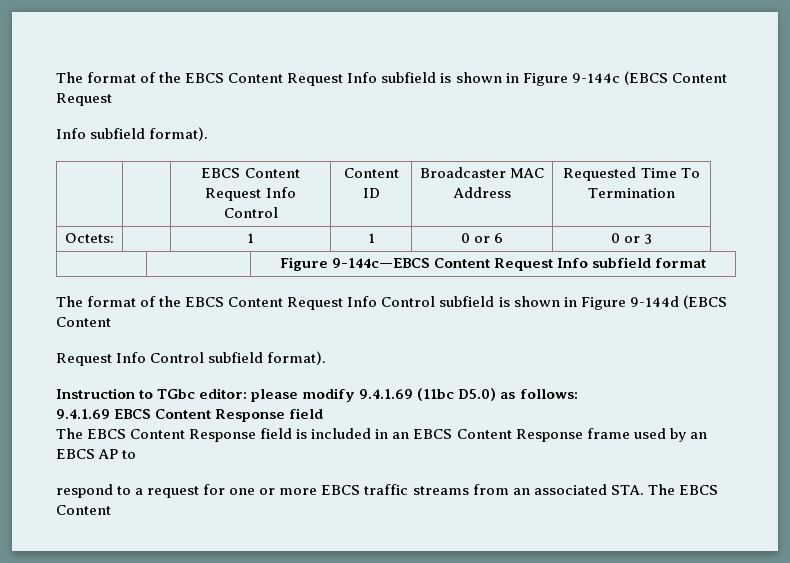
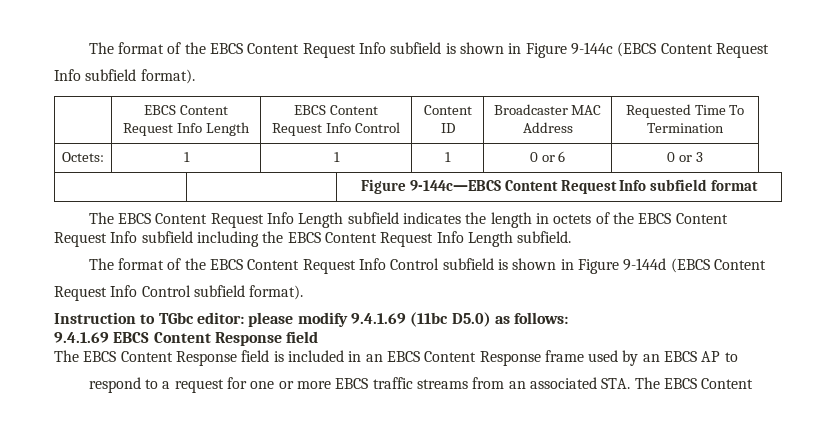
- | | EBCS Content Request Info Control | Content ID | Broadcaster MAC Address | Requested Time To Termination
+ | EBCS Content Request Info Length | EBCS Content Request Info Control | Content ID | Broadcaster MAC Address | Requested Time To Termination
- Octets: | | 1 | 1 | 0 or 6 | 0 or 3
+ Octets: | 1 | 1 | 1 | 0 or 6 | 0 or 3
+ The EBCS Content Request Info Length subfield indicates the length in octets of the EBCS Content Request Info subfield including the EBCS Content Request Info Length subfield.

